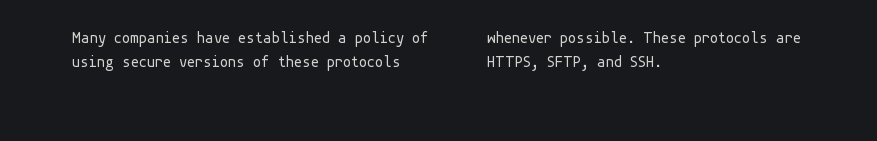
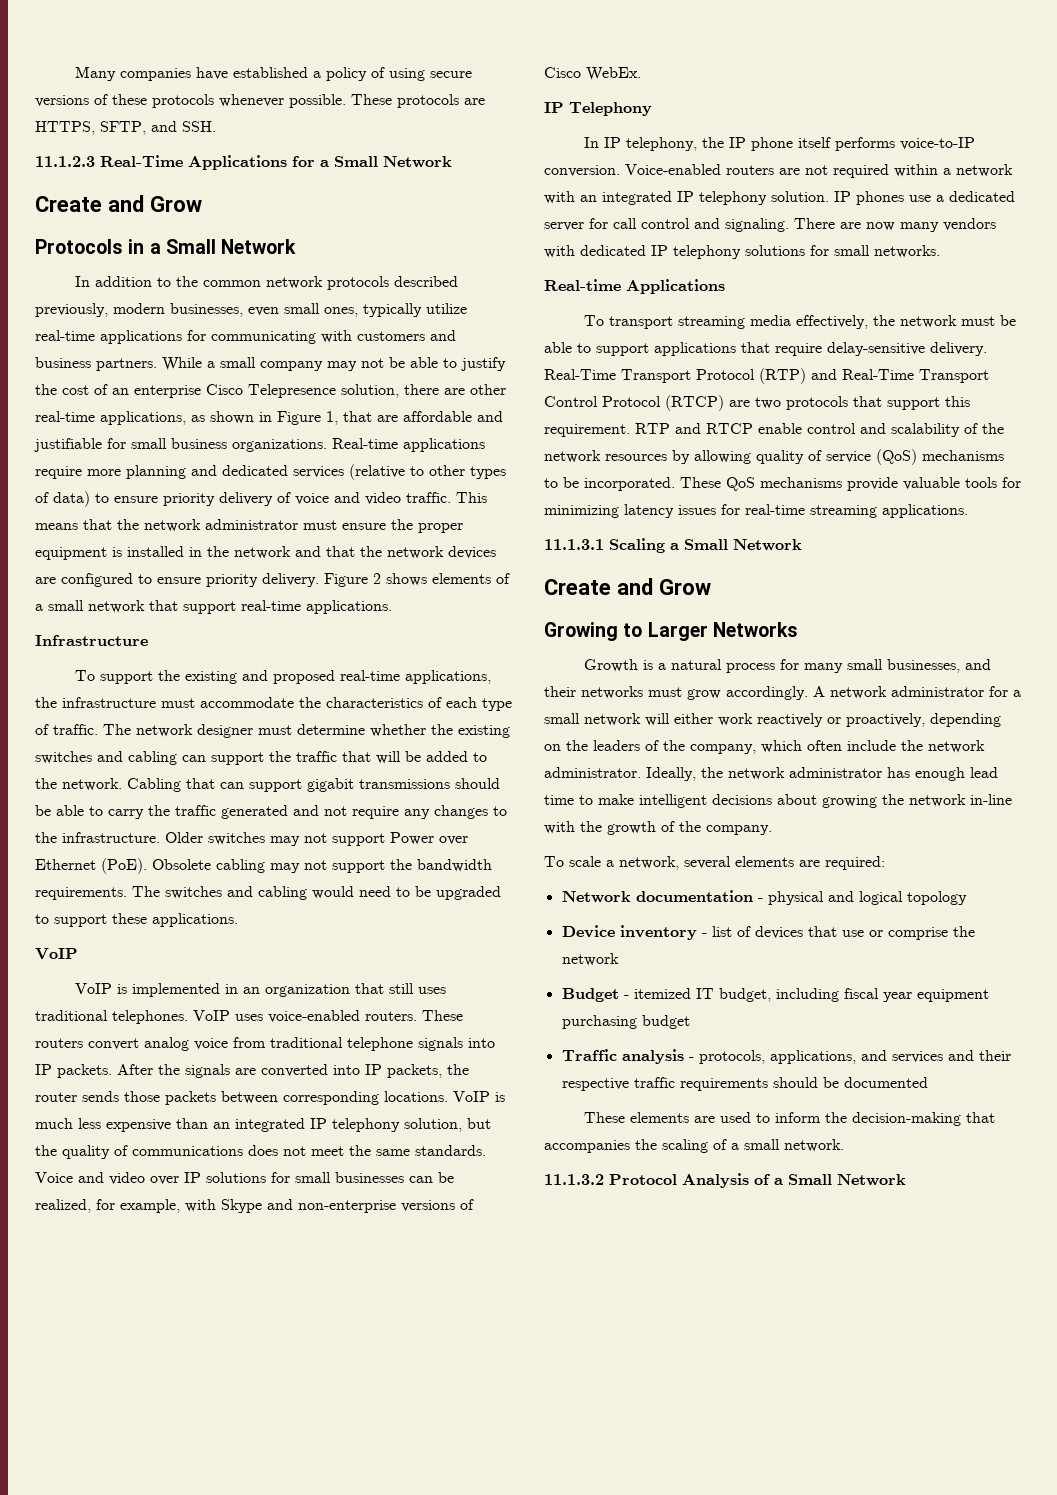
+ 11.1.2.3 Real-Time Applications for a Small Network
+ Create and Grow
+ Protocols in a Small Network
+ In addition to the common network protocols described previously, modern businesses, even small ones, typically utilize real-time applications for communicating with customers and business partners. While a small company may not be able to justify the cost of an enterprise Cisco Telepresence solution, there are other real-time applications, as shown in Figure 1, that are affordable and justifiable for small business organizations. Real-time applications require more planning and dedicated services (relative to other types of data) to ensure priority delivery of voice and video traffic. This means that the network administrator must ensure the proper equipment is installed in the network and that the network devices are configured to ensure priority delivery. Figure 2 shows elements of a small network that support real-time applications.
+ Infrastructure
+ To support the existing and proposed real-time applications, the infrastructure must accommodate the characteristics of each type of traffic. The network designer must determine whether the existing switches and cabling can support the traffic that will be added to the network. Cabling that can support gigabit transmissions should be able to carry the traffic generated and not require any changes to the infrastructure. Older switches may not support Power over Ethernet (PoE). Obsolete cabling may not support the bandwidth requirements. The switches and cabling would need to be upgraded to support these applications.
+ VoIP
+ VoIP is implemented in an organization that still uses traditional telephones. VoIP uses voice-enabled routers. These routers convert analog voice from traditional telephone signals into IP packets. After the signals are converted into IP packets, the router sends those packets between corresponding locations. VoIP is much less expensive than an integrated IP telephony solution, but the quality of communications does not meet the same standards. Voice and video over IP solutions for small businesses can be realized, for example, with Skype and non-enterprise versions of Cisco WebEx.
+ IP Telephony
+ In IP telephony, the IP phone itself performs voice-to-IP conversion. Voice-enabled routers are not required within a network with an integrated IP telephony solution. IP phones use a dedicated server for call control and signaling. There are now many vendors with dedicated IP telephony solutions for small networks.
+ Real-time Applications
+ To transport streaming media effectively, the network must be able to support applications that require delay-sensitive delivery. Real-Time Transport Protocol (RTP) and Real-Time Transport Control Protocol (RTCP) are two protocols that support this requirement. RTP and RTCP enable control and scalability of the network resources by allowing quality of service (QoS) mechanisms to be incorporated. These QoS mechanisms provide valuable tools for minimizing latency issues for real-time streaming applications.
+ 11.1.3.1 Scaling a Small Network
+ Create and Grow
+ Growing to Larger Networks
+ Growth is a natural process for many small businesses, and their networks must grow accordingly. A network administrator for a small network will either work reactively or proactively, depending on the leaders of the company, which often include the network administrator. Ideally, the network administrator has enough lead time to make intelligent decisions about growing the network in-line with the growth of the company.
+ To scale a network, several elements are required:
+ Network documentation - physical and logical topology
+ Device inventory - list of devices that use or comprise the network
+ Budget - itemized IT budget, including fiscal year equipment purchasing budget
+ Traffic analysis - protocols, applications, and services and their respective traffic requirements should be documented
+ These elements are used to inform the decision-making that accompanies the scaling of a small network.
+ 11.1.3.2 Protocol Analysis of a Small Network

